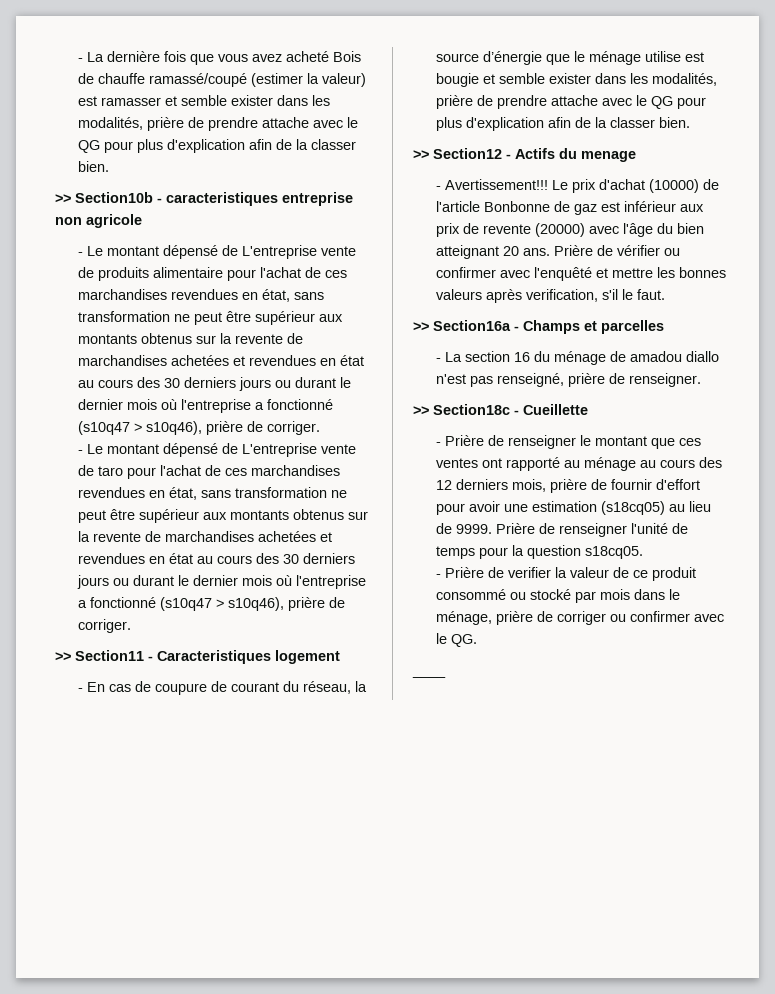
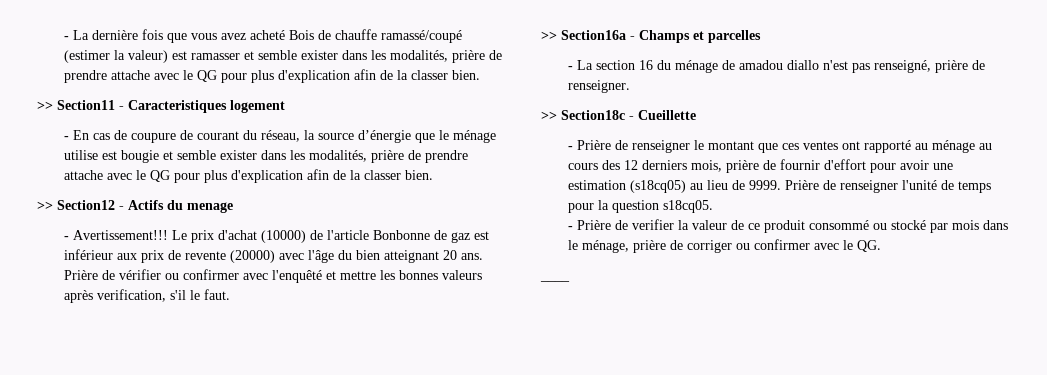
- >> Section10b - caracteristiques entreprise non agricole
- - Le montant dépensé de L'entreprise vente de produits alimentaire pour l'achat de ces marchandises revendues en état, sans transformation ne peut être supérieur aux montants obtenus sur la revente de marchandises achetées et revendues en état au cours des 30 derniers jours ou durant le dernier mois où l'entreprise a fonctionné (s10q47 > s10q46), prière de corriger.
- - Le montant dépensé de L'entreprise vente de taro pour l'achat de ces marchandises revendues en état, sans transformation ne peut être supérieur aux montants obtenus sur la revente de marchandises achetées et revendues en état au cours des 30 derniers jours ou durant le dernier mois où l'entreprise a fonctionné (s10q47 > s10q46), prière de corriger.

